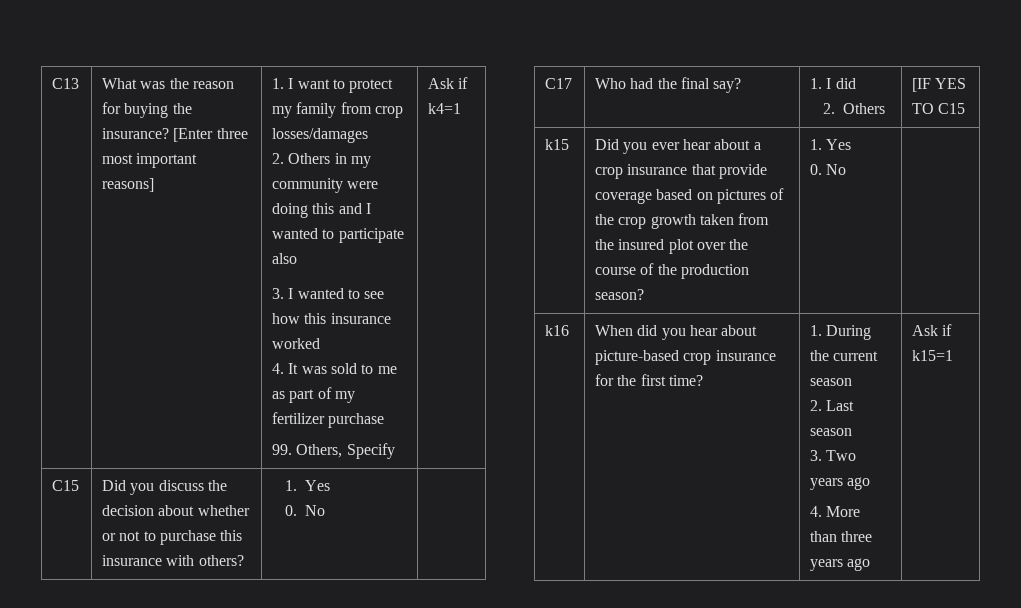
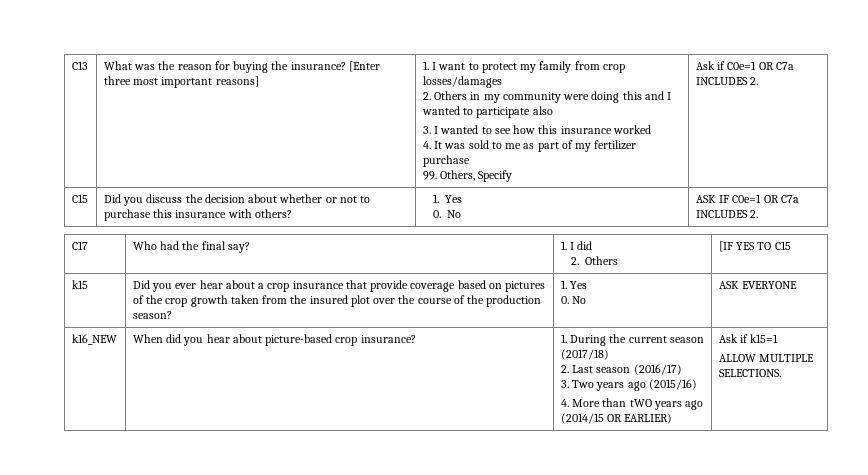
- Ask if k4=1
+ Ask if C0e=1 OR C7a INCLUDES 2.
  C15 | Did you discuss the decision about whether or not to purchase this insurance with others? | 1. Yes
- 0. No |
+ 0. No | ASK IF C0e=1 OR C7a INCLUDES 2.
  k15 | Did you ever hear about a crop insurance that provide coverage based on pictures of the crop growth taken from the insured plot over the course of the production season? | 1. Yes
- 0. No |
- k16 | When did you hear about picture-based crop insurance for the first time? | 1. During the current season
- 2. Last season
- 3. Two years ago
- 4. More than three years ago | Ask if k15=1
+ 0. No | ASK EVERYONE
+ k16_NEW | When did you hear about picture-based crop insurance? | 1. During the current season (2017/18)
+ 2. Last season (2016/17)
+ 3. Two years ago (2015/16)
+ 4. More than tWO years ago (2014/15 OR EARLIER) | Ask if k15=1
+ ALLOW MULTIPLE SELECTIONS.

